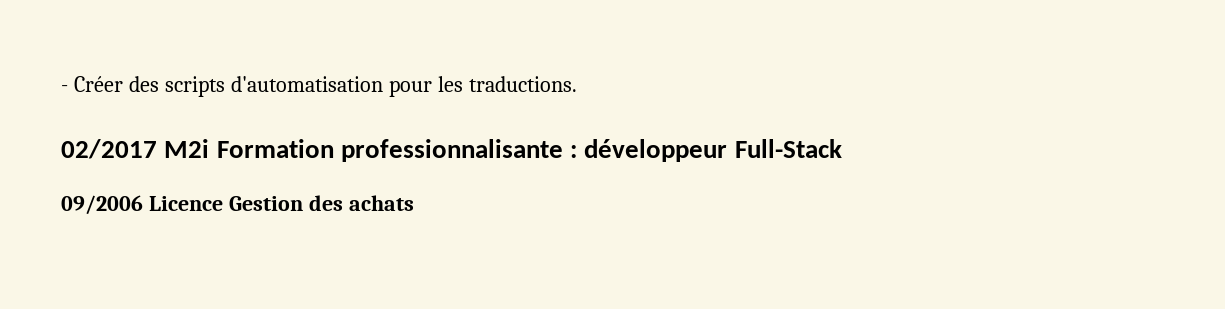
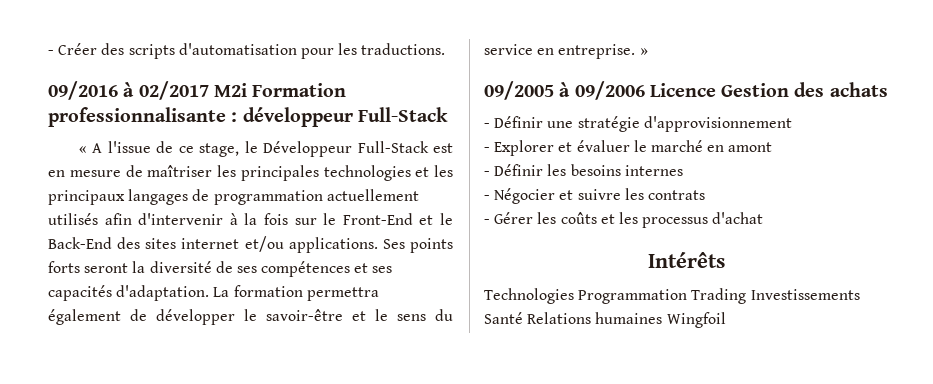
- 02/2017 M2i Formation professionnalisante : développeur Full-Stack
+ 09/2016 à 02/2017 M2i Formation professionnalisante : développeur Full-Stack
- 09/2006 Licence Gestion des achats
+ « A l'issue de ce stage, le Développeur Full-Stack est en mesure de maîtriser les principales technologies et les principaux langages de programmation actuellement utilisés afin d'intervenir à la fois sur le Front-End et le Back-End des sites internet et/ou applications. Ses points forts seront la diversité de ses compétences et ses capacités d'adaptation. La formation permettra également de développer le savoir-être et le sens du service en entreprise. »
+ 09/2005 à 09/2006 Licence Gestion des achats
+ - Définir une stratégie d'approvisionnement
+ - Explorer et évaluer le marché en amont
+ - Définir les besoins internes
+ - Négocier et suivre les contrats
+ - Gérer les coûts et les processus d'achat
+ Intérêts
+ Technologies Programmation Trading Investissements Santé Relations humaines Wingfoil

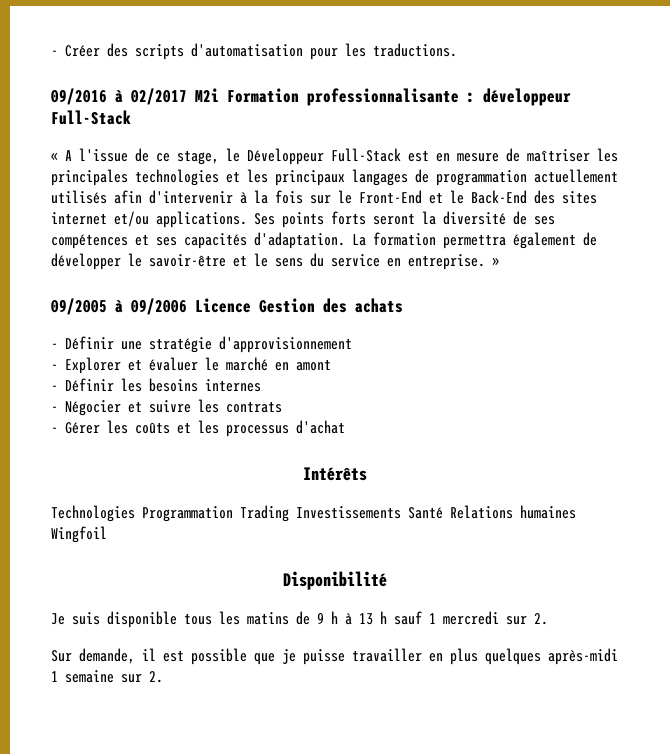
+ Disponibilité
+ Je suis disponible tous les matins de 9 h à 13 h sauf 1 mercredi sur 2.
+ Sur demande, il est possible que je puisse travailler en plus quelques après-midi 1 semaine sur 2.

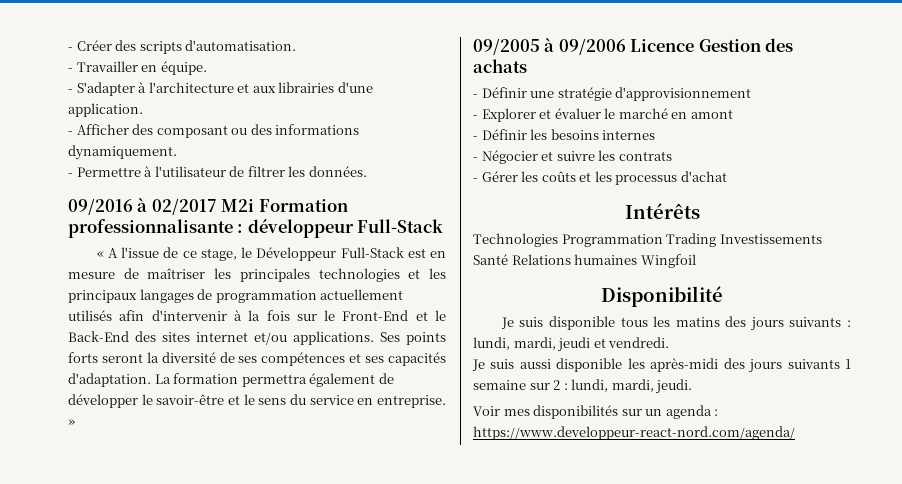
- - Créer des scripts d'automatisation pour les traductions.
+ - Créer des scripts d'automatisation.
+ - Travailler en équipe.
+ - S'adapter à l'architecture et aux librairies d'une application.
+ - Afficher des composant ou des informations dynamiquement.
+ - Permettre à l'utilisateur de filtrer les données.
- Je suis disponible tous les matins de 9 h à 13 h sauf 1 mercredi sur 2.
- Sur demande, il est possible que je puisse travailler en plus quelques après-midi 1 semaine sur 2.
+ Je suis disponible tous les matins des jours suivants : lundi, mardi, jeudi et vendredi.
+ Je suis aussi disponible les après-midi des jours suivants 1 semaine sur 2 : lundi, mardi, jeudi.
+ Voir mes disponibilités sur un agenda : https://www.developpeur-react-nord.com/agenda/

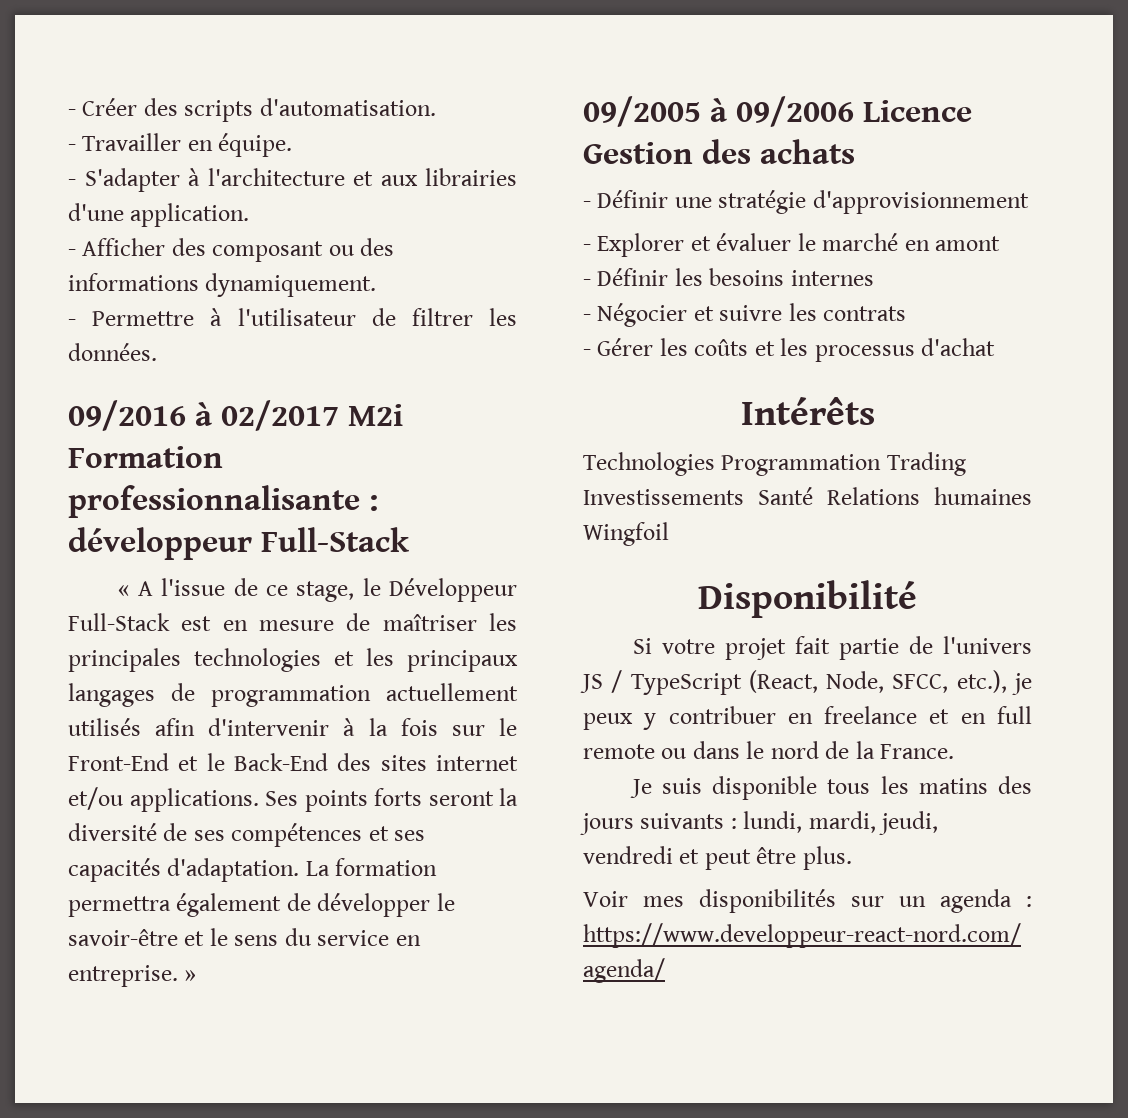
+ Si votre projet fait partie de l'univers JS / TypeScript (React, Node, SFCC, etc.), je peux y contribuer en freelance et en full remote ou dans le nord de la France.
- Je suis disponible tous les matins des jours suivants : lundi, mardi, jeudi et vendredi.
- Je suis aussi disponible les après-midi des jours suivants 1 semaine sur 2 : lundi, mardi, jeudi.
+ Je suis disponible tous les matins des jours suivants : lundi, mardi, jeudi, vendredi et peut être plus.

